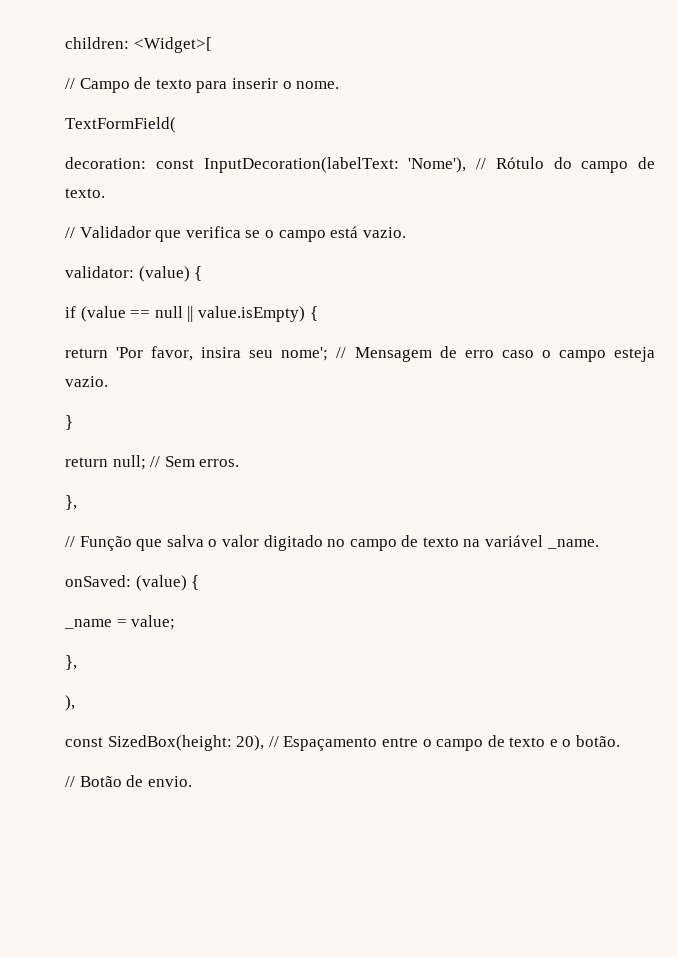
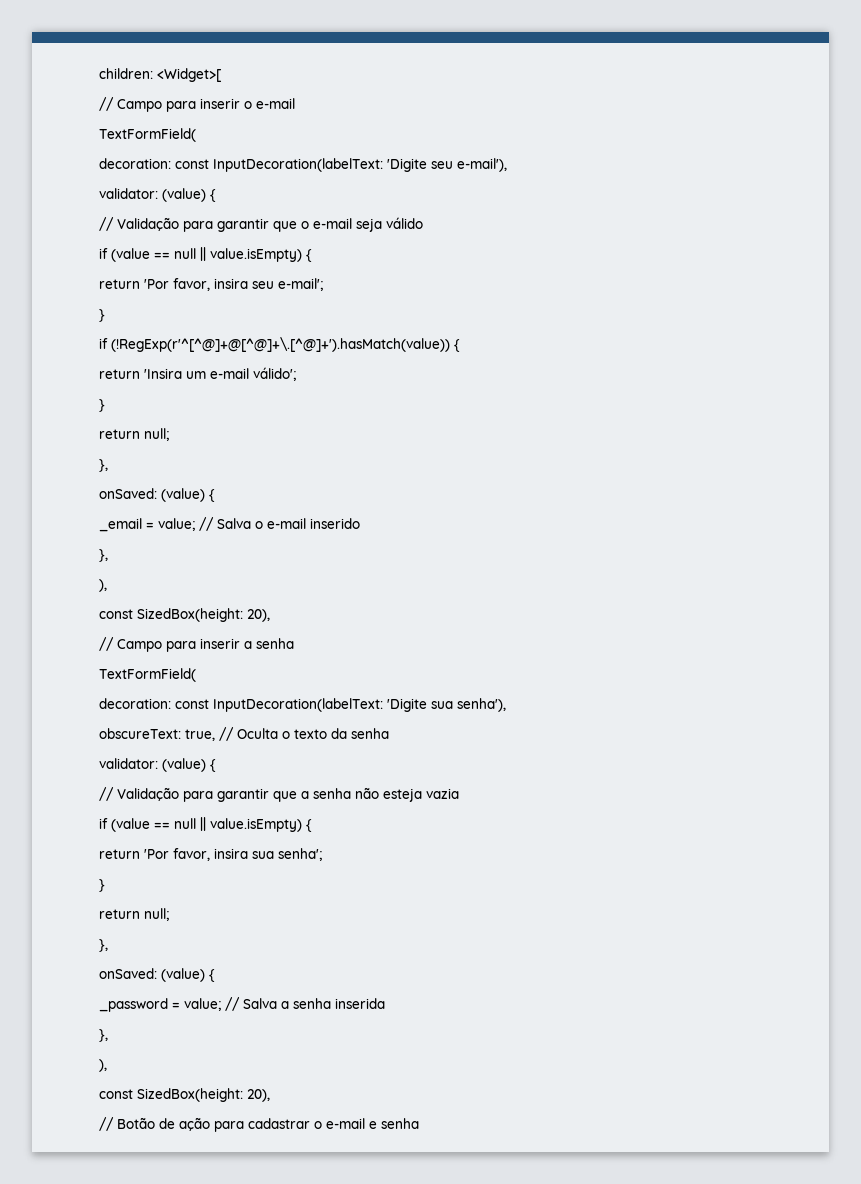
- // Campo de texto para inserir o nome.
+ // Campo para inserir o e-mail
  TextFormField(
- decoration: const InputDecoration(labelText: 'Nome'), // Rótulo do campo de texto.
- // Validador que verifica se o campo está vazio.
+ decoration: const InputDecoration(labelText: 'Digite seu e-mail'),
  validator: (value) {
+ // Validação para garantir que o e-mail seja válido
- return 'Por favor, insira seu nome'; // Mensagem de erro caso o campo esteja vazio.
+ return 'Por favor, insira seu e-mail';
  }
- return null; // Sem erros.
+ if (!RegExp(r'^[^@]+@[^@]+\.[^@]+').hasMatch(value)) {
+ return 'Insira um e-mail válido';
+ }
+ return null;
  },
- // Função que salva o valor digitado no campo de texto na variável _name.
  onSaved: (value) {
- _name = value;
+ _email = value; // Salva o e-mail inserido
  },
  ),
- const SizedBox(height: 20), // Espaçamento entre o campo de texto e o botão.
- // Botão de envio.
+ const SizedBox(height: 20),
+ // Campo para inserir a senha
+ TextFormField(
+ decoration: const InputDecoration(labelText: 'Digite sua senha'),
+ obscureText: true, // Oculta o texto da senha
+ validator: (value) {
+ // Validação para garantir que a senha não esteja vazia
+ if (value == null || value.isEmpty) {
+ return 'Por favor, insira sua senha';
+ }
+ return null;
+ },
+ onSaved: (value) {
+ _password = value; // Salva a senha inserida
+ },
+ ),
+ const SizedBox(height: 20),
+ // Botão de ação para cadastrar o e-mail e senha

